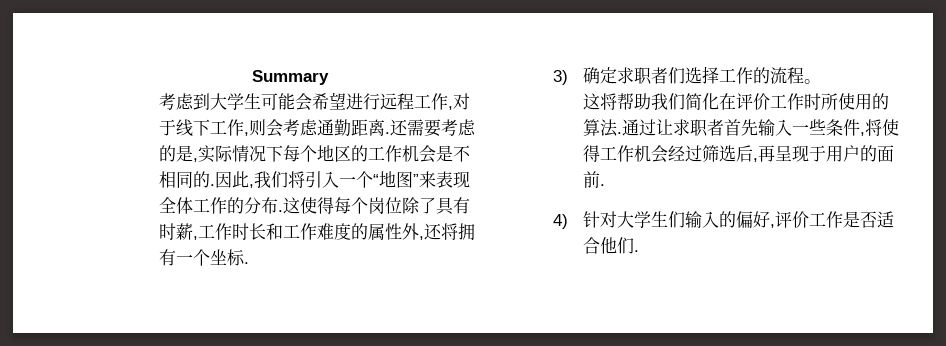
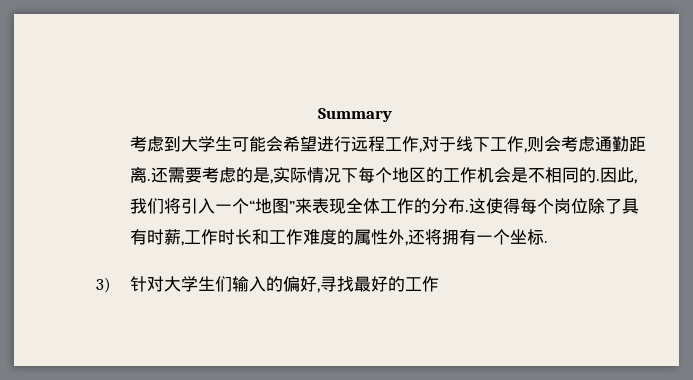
- 3)确定求职者们选择工作的流程。
- 这将帮助我们简化在评价工作时所使用的算法.通过让求职者首先输入一些条件,将使得工作机会经过筛选后,再呈现于用户的面前.
- 4)针对大学生们输入的偏好,评价工作是否适合他们.
+ 3)针对大学生们输入的偏好,寻找最好的工作

